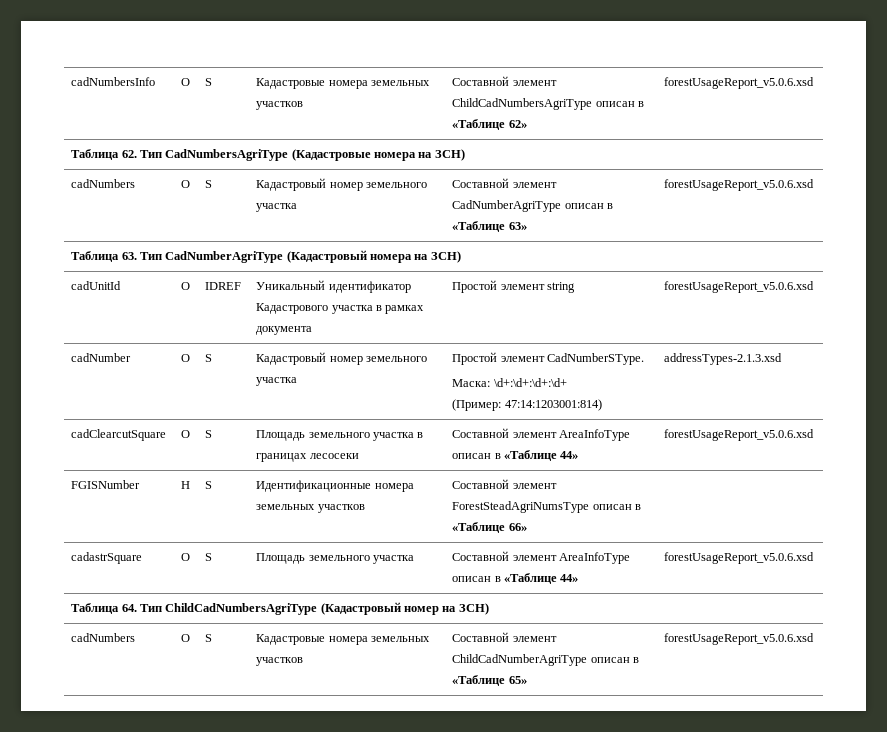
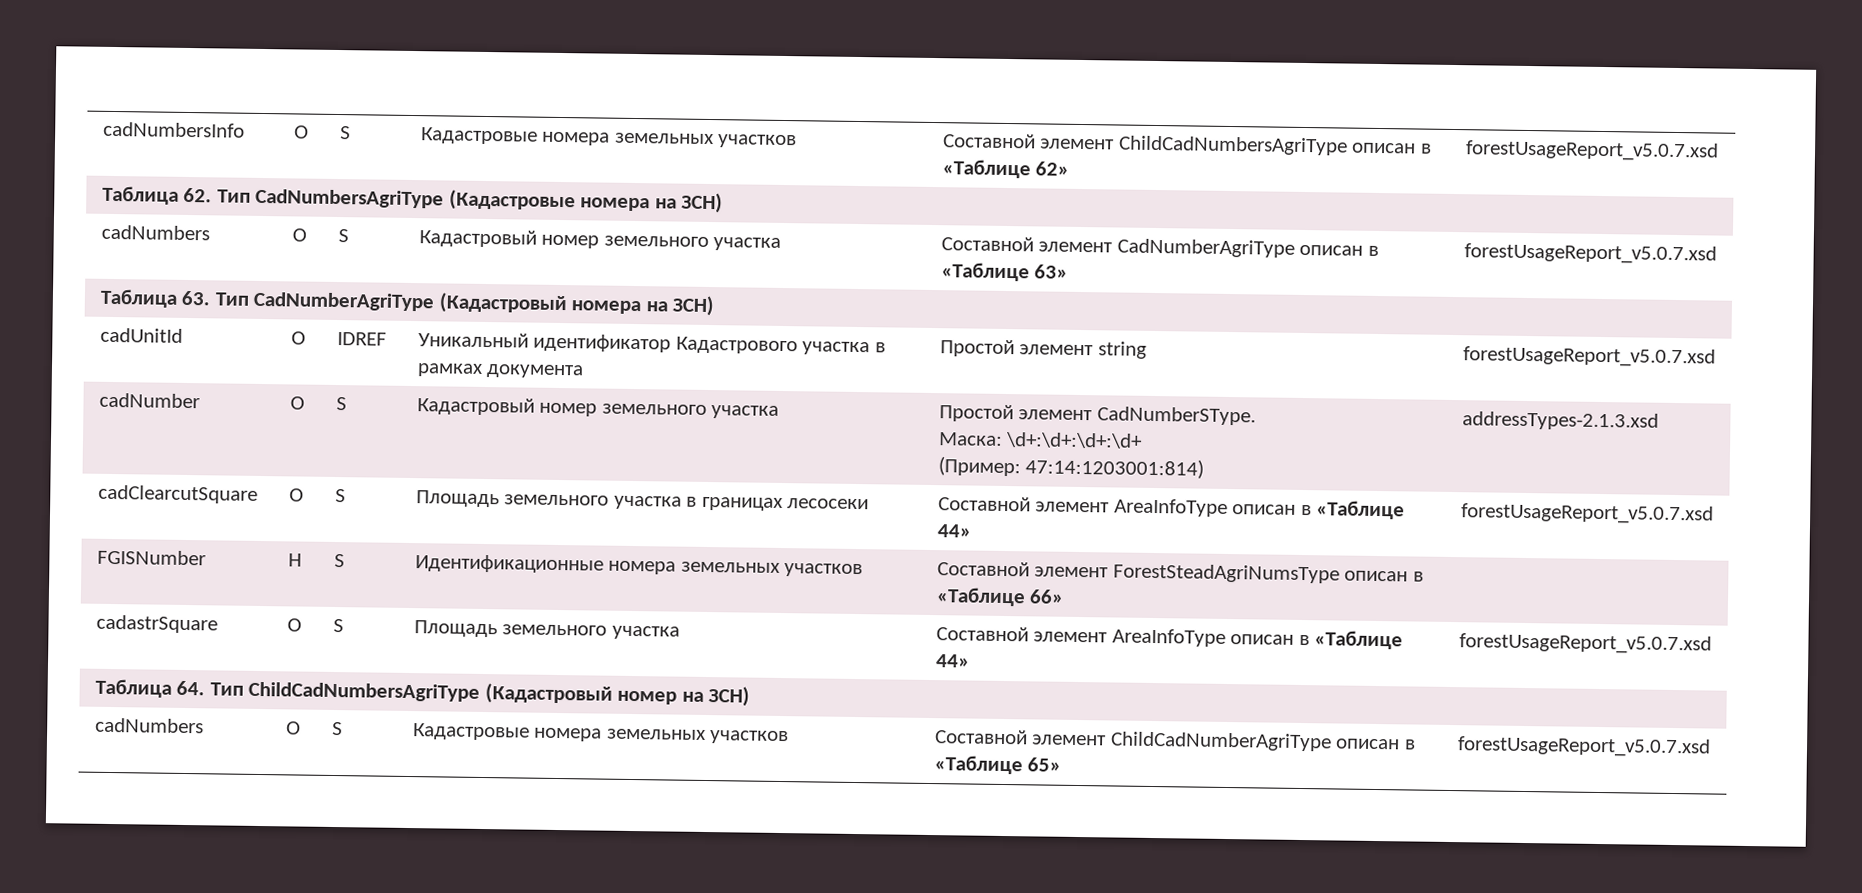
- cadNumbersInfo | O | S | Кадастровые номера земельных участков | Составной элемент ChildCadNumbersAgriType описан в «Таблице 62» | forestUsageReport_v5.0.6.xsd
+ cadNumbersInfo | O | S | Кадастровые номера земельных участков | Составной элемент ChildCadNumbersAgriType описан в «Таблице 62» | forestUsageReport_v5.0.7.xsd
- cadNumbers | О | S | Кадастровый номер земельного участка | Составной элемент CadNumberAgriType описан в «Таблице 63» | forestUsageReport_v5.0.6.xsd
+ cadNumbers | О | S | Кадастровый номер земельного участка | Составной элемент CadNumberAgriType описан в «Таблице 63» | forestUsageReport_v5.0.7.xsd
- cadUnitId | О | IDREF | Уникальный идентификатор Кадастрового участка в рамках документа | Простой элемент string | forestUsageReport_v5.0.6.xsd
+ cadUnitId | О | IDREF | Уникальный идентификатор Кадастрового участка в рамках документа | Простой элемент string | forestUsageReport_v5.0.7.xsd
- cadClearcutSquare | О | S | Площадь земельного участка в границах лесосеки | Составной элемент AreaInfoType описан в «Таблице 44» | forestUsageReport_v5.0.6.xsd
+ cadClearcutSquare | О | S | Площадь земельного участка в границах лесосеки | Составной элемент AreaInfoType описан в «Таблице 44» | forestUsageReport_v5.0.7.xsd
- cadastrSquare | О | S | Площадь земельного участка | Составной элемент AreaInfoType описан в «Таблице 44» | forestUsageReport_v5.0.6.xsd
+ cadastrSquare | О | S | Площадь земельного участка | Составной элемент AreaInfoType описан в «Таблице 44» | forestUsageReport_v5.0.7.xsd
- cadNumbers | О | S | Кадастровые номера земельных участков | Составной элемент ChildCadNumberAgriType описан в «Таблице 65» | forestUsageReport_v5.0.6.xsd
+ cadNumbers | О | S | Кадастровые номера земельных участков | Составной элемент ChildCadNumberAgriType описан в «Таблице 65» | forestUsageReport_v5.0.7.xsd

